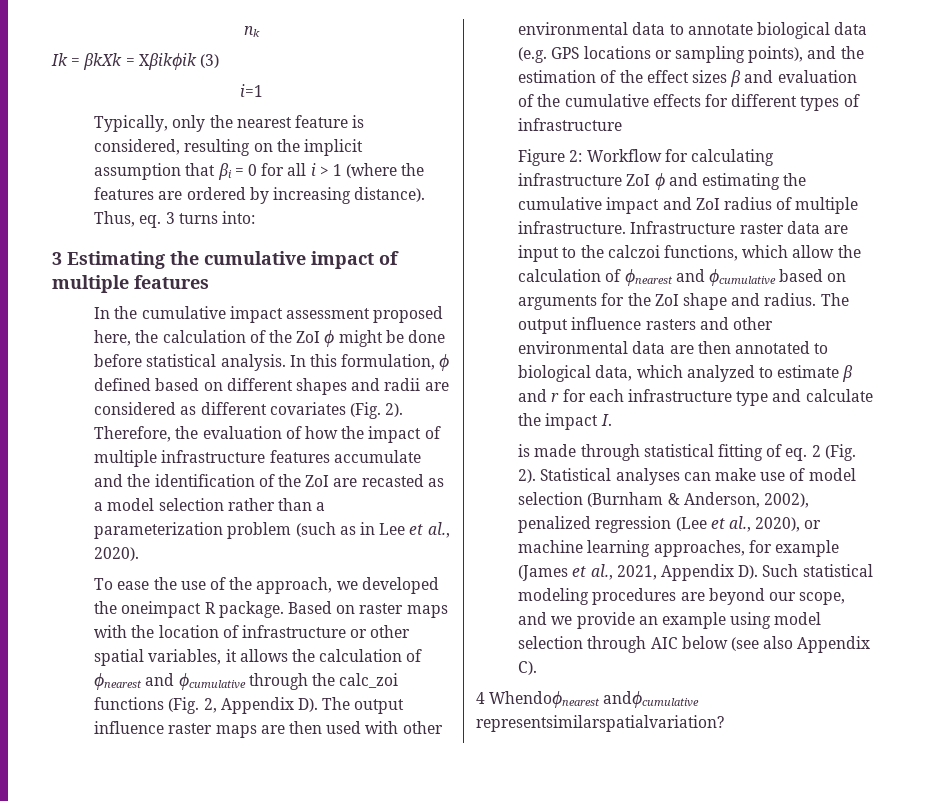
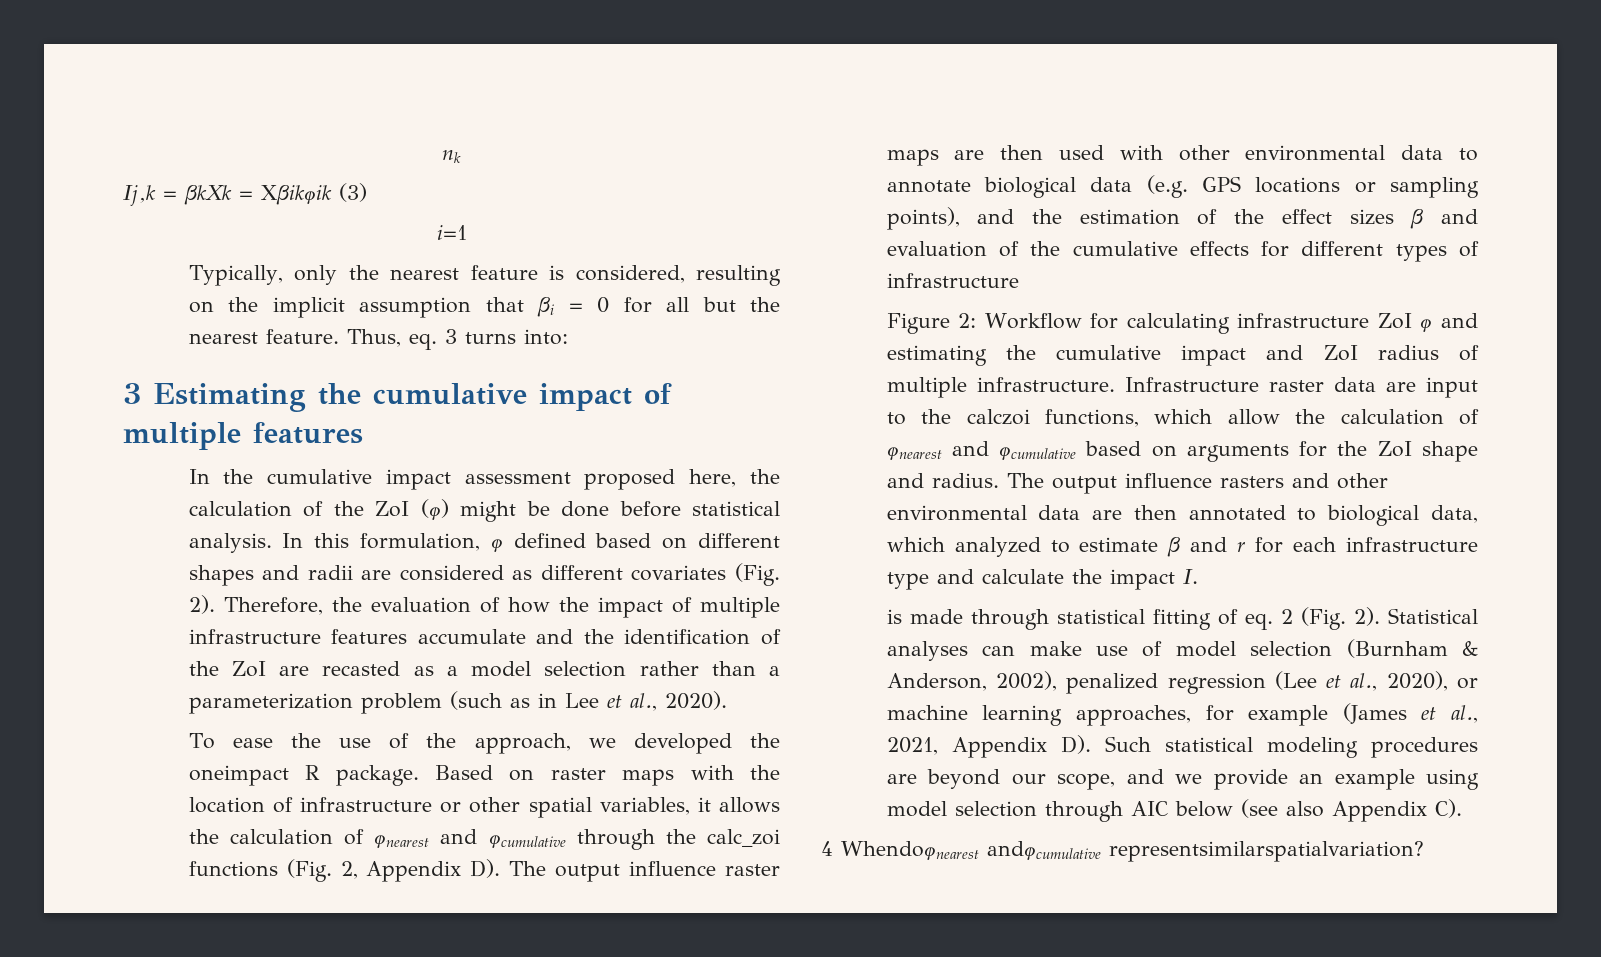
- Ik = βkXk = Xβikϕik (3)
+ Ij,k = βkXk = Xβikϕik (3)
- Typically, only the nearest feature is considered, resulting on the implicit assumption that βi = 0 for all i > 1 (where the features are ordered by increasing distance).
+ Typically, only the nearest feature is considered, resulting on the implicit assumption that βi = 0 for all but the nearest feature.
- In the cumulative impact assessment proposed here, the calculation of the ZoI ϕ might be done before statistical analysis.
+ In the cumulative impact assessment proposed here, the calculation of the ZoI (ϕ) might be done before statistical analysis.

